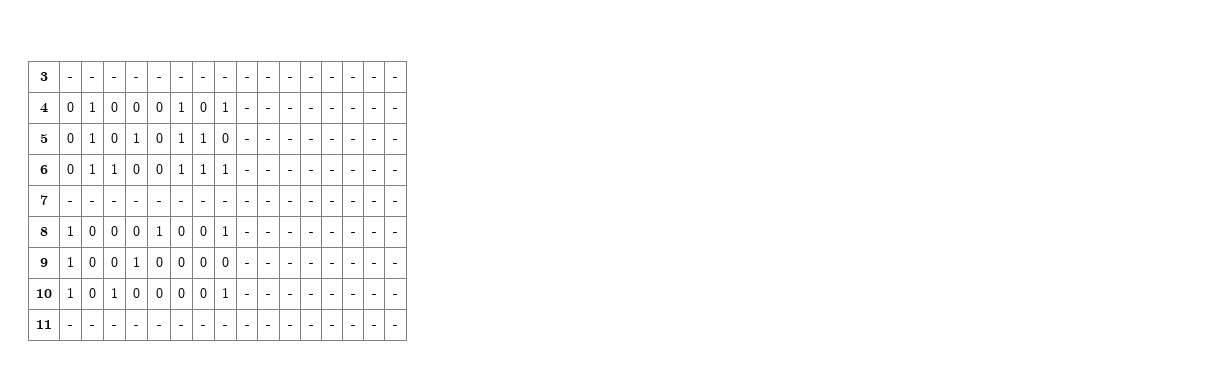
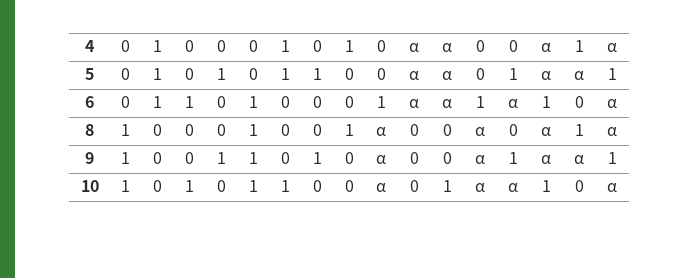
- 3 | - | - | - | - | - | - | - | - | - | - | - | - | - | - | - | -
- 4 | 0 | 1 | 0 | 0 | 0 | 1 | 0 | 1 | - | - | - | - | - | - | - | -
+ 4 | 0 | 1 | 0 | 0 | 0 | 1 | 0 | 1 | 0 | α | α | 0 | 0 | α | 1 | α
- 5 | 0 | 1 | 0 | 1 | 0 | 1 | 1 | 0 | - | - | - | - | - | - | - | -
+ 5 | 0 | 1 | 0 | 1 | 0 | 1 | 1 | 0 | 0 | α | α | 0 | 1 | α | α | 1
- 6 | 0 | 1 | 1 | 0 | 0 | 1 | 1 | 1 | - | - | - | - | - | - | - | -
- 7 | - | - | - | - | - | - | - | - | - | - | - | - | - | - | - | -
+ 6 | 0 | 1 | 1 | 0 | 1 | 0 | 0 | 0 | 1 | α | α | 1 | α | 1 | 0 | α
- 8 | 1 | 0 | 0 | 0 | 1 | 0 | 0 | 1 | - | - | - | - | - | - | - | -
+ 8 | 1 | 0 | 0 | 0 | 1 | 0 | 0 | 1 | α | 0 | 0 | α | 0 | α | 1 | α
- 9 | 1 | 0 | 0 | 1 | 0 | 0 | 0 | 0 | - | - | - | - | - | - | - | -
+ 9 | 1 | 0 | 0 | 1 | 1 | 0 | 1 | 0 | α | 0 | 0 | α | 1 | α | α | 1
- 10 | 1 | 0 | 1 | 0 | 0 | 0 | 0 | 1 | - | - | - | - | - | - | - | -
- 11 | - | - | - | - | - | - | - | - | - | - | - | - | - | - | - | -
+ 10 | 1 | 0 | 1 | 0 | 1 | 1 | 0 | 0 | α | 0 | 1 | α | α | 1 | 0 | α

